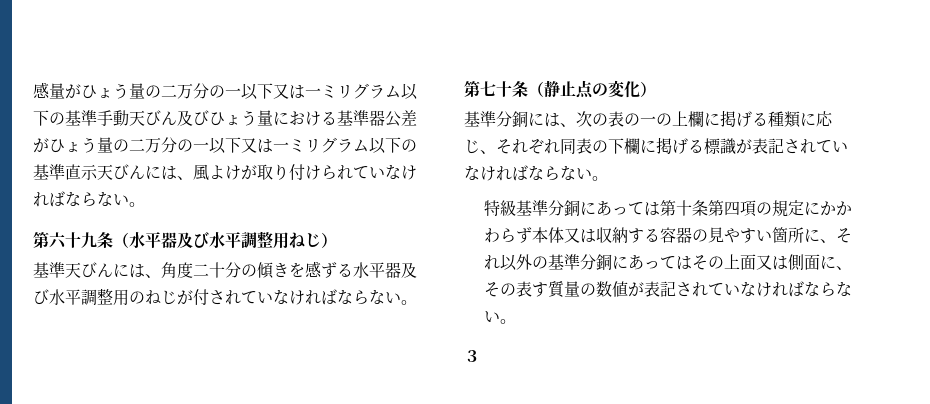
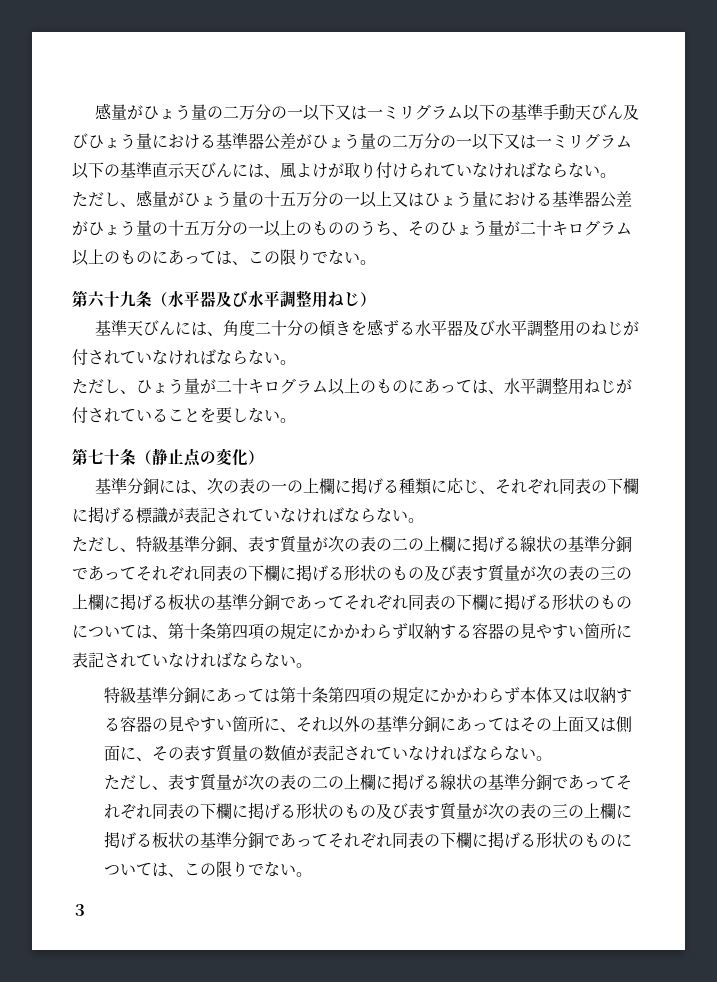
+ ただし、感量がひょう量の十五万分の一以上又はひょう量における基準器公差がひょう量の十五万分の一以上のもののうち、そのひょう量が二十キログラム以上のものにあっては、この限りでない。
+ ただし、ひょう量が二十キログラム以上のものにあっては、水平調整用ねじが付されていることを要しない。
+ ただし、特級基準分銅、表す質量が次の表の二の上欄に掲げる線状の基準分銅であってそれぞれ同表の下欄に掲げる形状のもの及び表す質量が次の表の三の上欄に掲げる板状の基準分銅であってそれぞれ同表の下欄に掲げる形状のものについては、第十条第四項の規定にかかわらず収納する容器の見やすい箇所に表記されていなければならない。
+ ただし、表す質量が次の表の二の上欄に掲げる線状の基準分銅であってそれぞれ同表の下欄に掲げる形状のもの及び表す質量が次の表の三の上欄に掲げる板状の基準分銅であってそれぞれ同表の下欄に掲げる形状のものについては、この限りでない。

